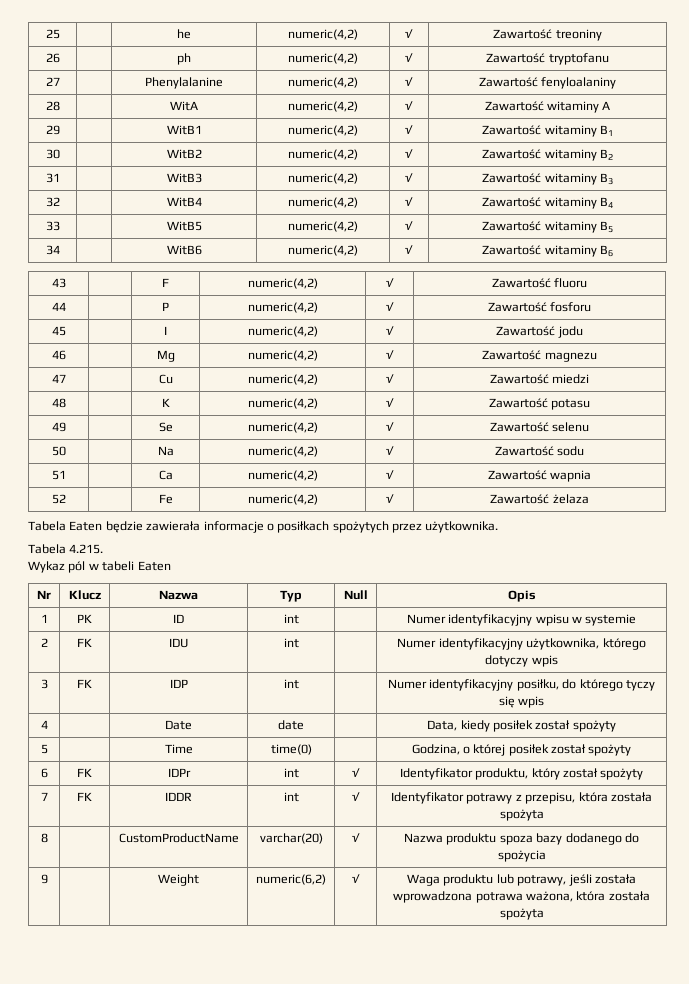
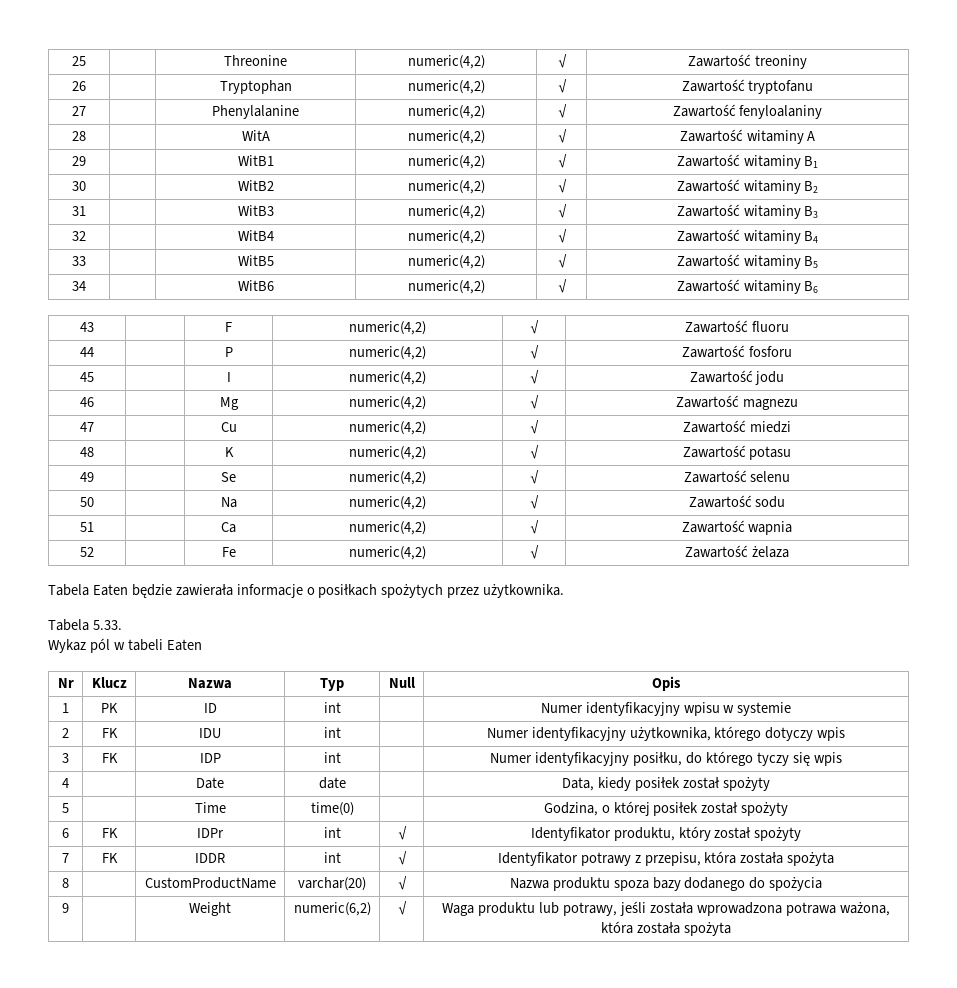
- 25 | | he | numeric(4,2) | √ | Zawartość treoniny
+ 25 | | Threonine | numeric(4,2) | √ | Zawartość treoniny
- 26 | | ph | numeric(4,2) | √ | Zawartość tryptofanu
+ 26 | | Tryptophan | numeric(4,2) | √ | Zawartość tryptofanu
- Tabela 4.215.
+ Tabela 5.33.

